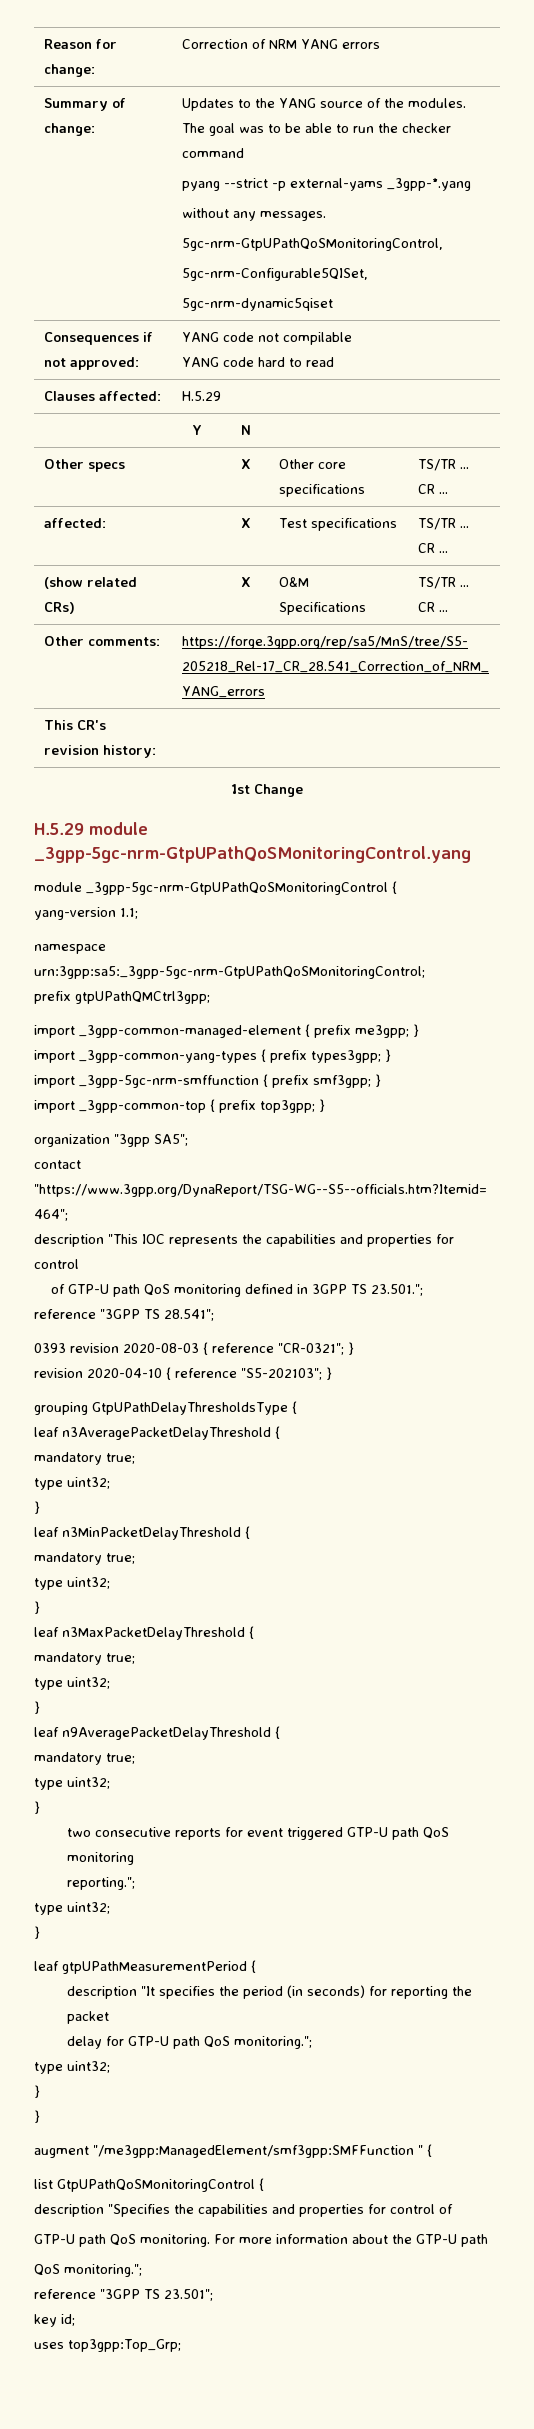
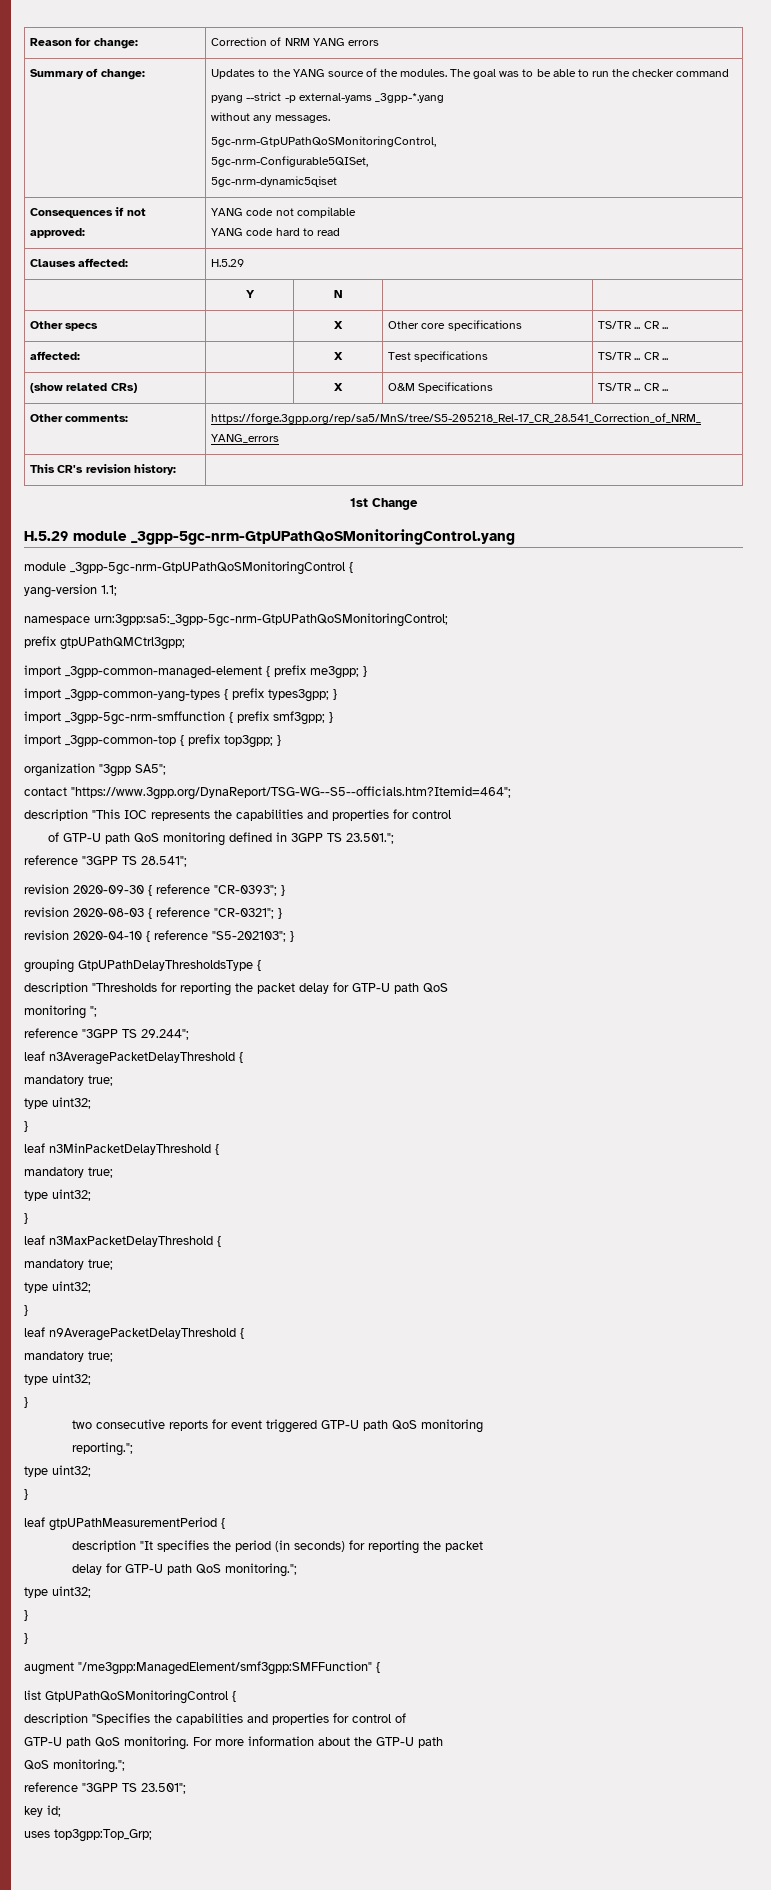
- 0393 revision 2020-08-03 { reference "CR-0321"; }
+ revision 2020-09-30 { reference "CR-0393"; }
+ revision 2020-08-03 { reference "CR-0321"; }
+ description "Thresholds for reporting the packet delay for GTP-U path QoS
+ monitoring ";
+ reference "3GPP TS 29.244";
- augment "/me3gpp:ManagedElement/smf3gpp:SMFFunction " {
+ augment "/me3gpp:ManagedElement/smf3gpp:SMFFunction" {

